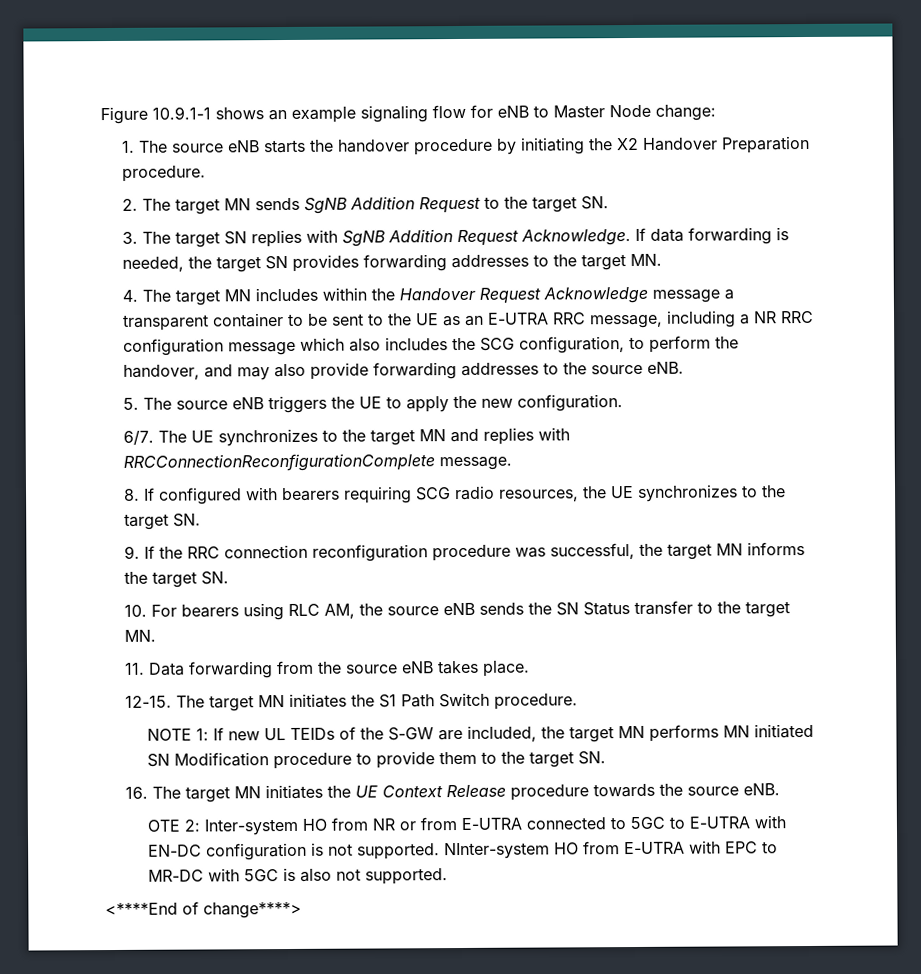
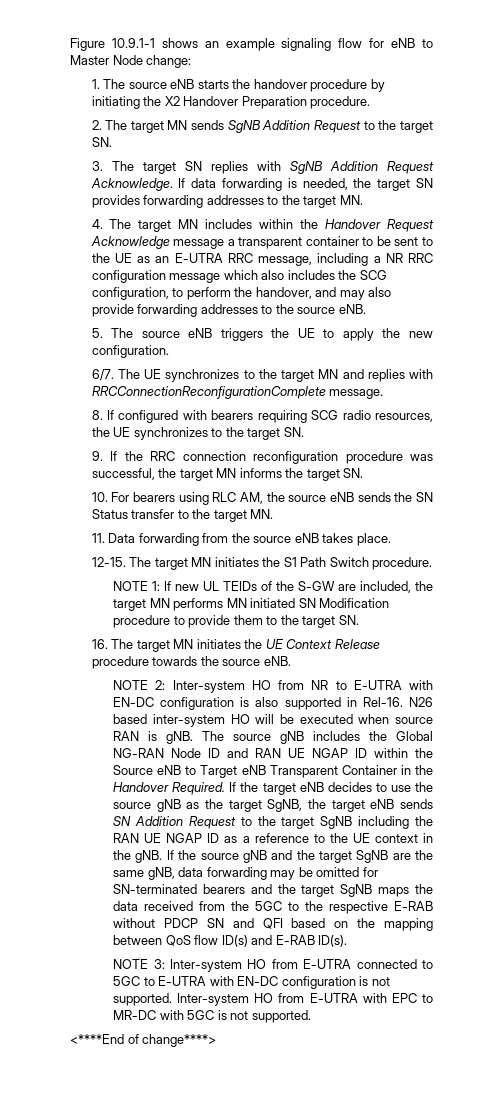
- OTE 2: Inter-system HO from NR or from E-UTRA connected to 5GC to E-UTRA with EN-DC configuration is not supported.
+ NOTE 2: Inter-system HO from NR to E-UTRA with EN-DC configuration is also supported in Rel-16. N26 based inter-system HO will be executed when source RAN is gNB. The source gNB includes the Global NG-RAN Node ID and RAN UE NGAP ID within the Source eNB to Target eNB Transparent Container in the Handover Required. If the target eNB decides to use the source gNB as the target SgNB, the target eNB sends SN Addition Request to the target SgNB including the RAN UE NGAP ID as a reference to the UE context in the gNB. If the source gNB and the target SgNB are the same gNB, data forwarding may be omitted for SN-terminated bearers and the target SgNB maps the data received from the 5GC to the respective E-RAB without PDCP SN and QFI based on the mapping between QoS flow ID(s) and E-RAB ID(s).
+ NOTE 3: Inter-system HO from E-UTRA connected to 5GC to E-UTRA with EN-DC configuration is not supported.
- NInter-system HO from E-UTRA with EPC to MR-DC with 5GC is also not supported.
+ Inter-system HO from E-UTRA with EPC to MR-DC with 5GC is not supported.

